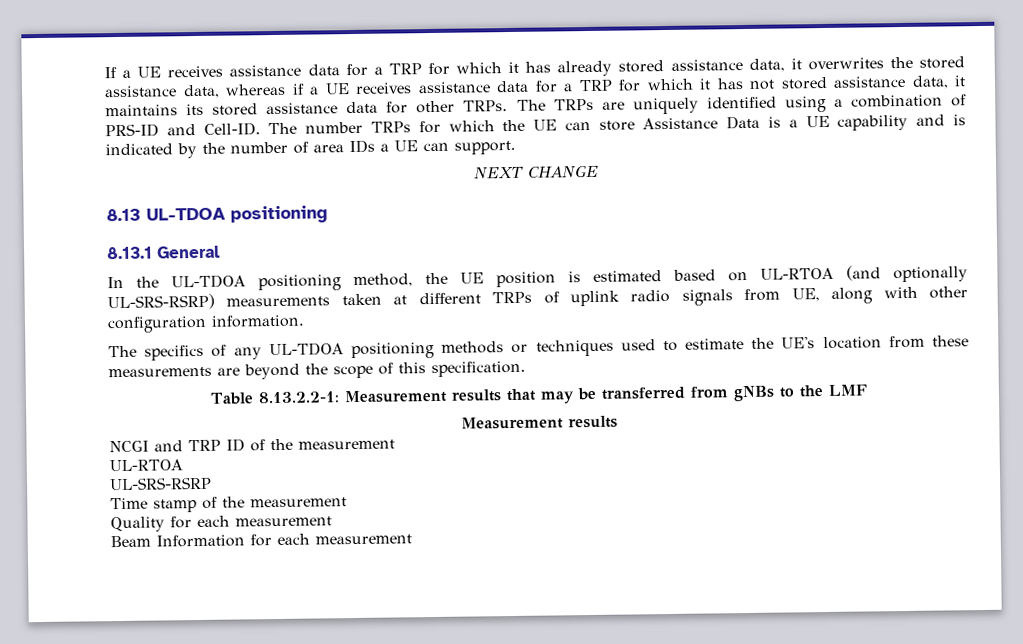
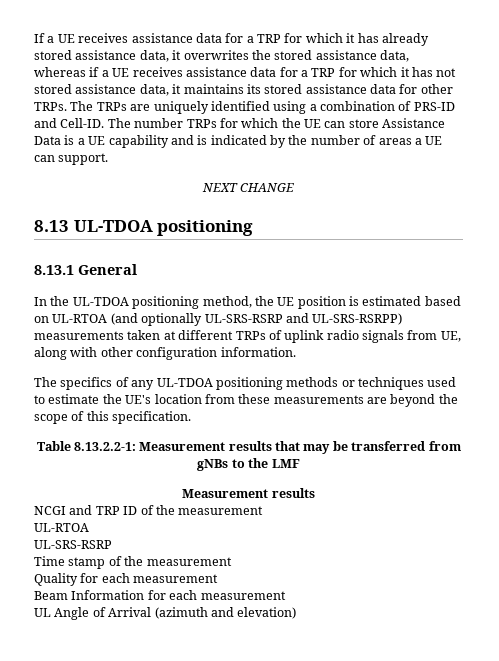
- The number TRPs for which the UE can store Assistance Data is a UE capability and is indicated by the number of area IDs a UE can support.
+ The number TRPs for which the UE can store Assistance Data is a UE capability and is indicated by the number of areas a UE can support.
- In the UL-TDOA positioning method, the UE position is estimated based on UL-RTOA (and optionally UL-SRS-RSRP) measurements taken at different TRPs of uplink radio signals from UE, along with other configuration information.
+ In the UL-TDOA positioning method, the UE position is estimated based on UL-RTOA (and optionally UL-SRS-RSRP and UL-SRS-RSRPP) measurements taken at different TRPs of uplink radio signals from UE, along with other configuration information.
+ UL Angle of Arrival (azimuth and elevation)

